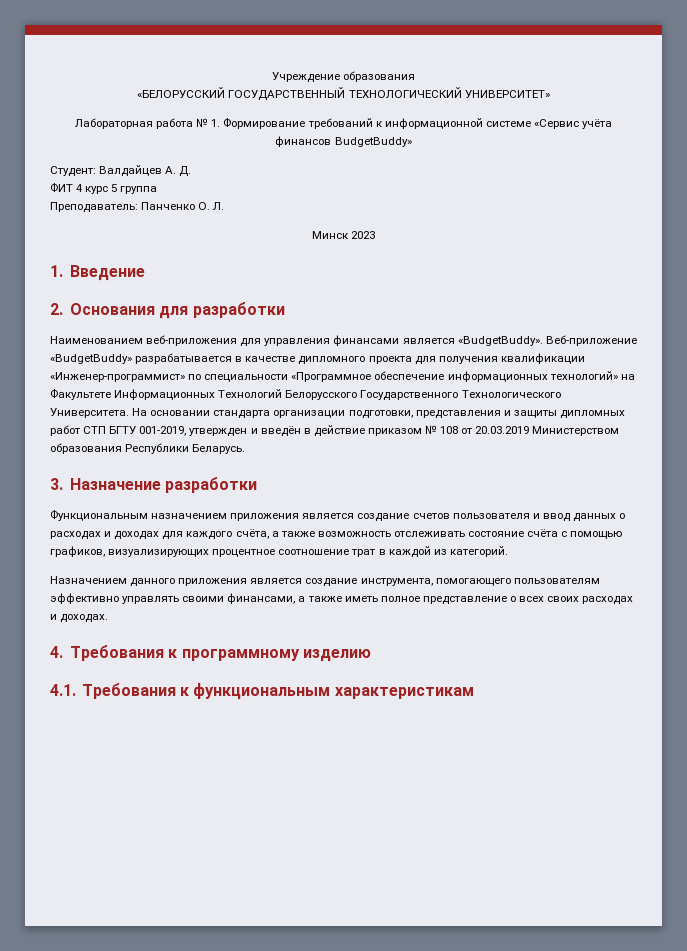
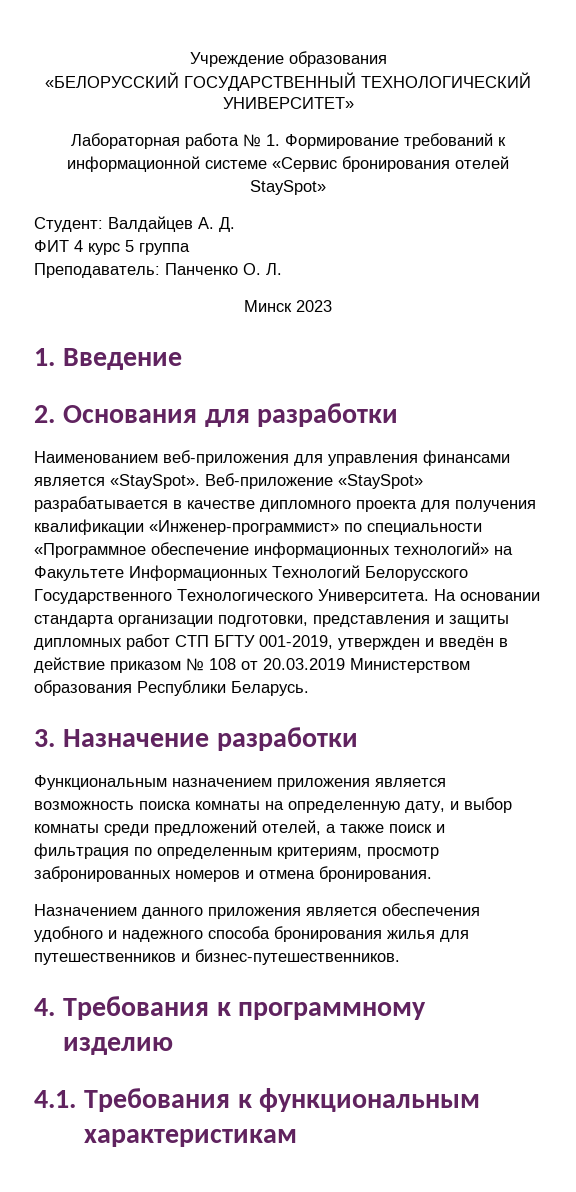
- Лабораторная работа № 1. Формирование требований к информационной системе «Сервис учёта финансов BudgetBuddy»
+ Лабораторная работа № 1. Формирование требований к информационной системе «Сервис бронирования отелей StaySpot»
- Наименованием веб-приложения для управления финансами является «BudgetBuddy». Веб-приложение «BudgetBuddy» разрабатывается в качестве дипломного проекта для получения квалификации «Инженер-программист» по специальности «Программное обеспечение информационных технологий» на Факультете Информационных Технологий Белорусского Государственного Технологического Университета.
+ Наименованием веб-приложения для управления финансами является «StaySpot». Веб-приложение «StaySpot» разрабатывается в качестве дипломного проекта для получения квалификации «Инженер-программист» по специальности «Программное обеспечение информационных технологий» на Факультете Информационных Технологий Белорусского Государственного Технологического Университета.
- Функциональным назначением приложения является создание счетов пользователя и ввод данных о расходах и доходах для каждого счёта, а также возможность отслеживать состояние счёта с помощью графиков, визуализирующих процентное соотношение трат в каждой из категорий.
- Назначением данного приложения является создание инструмента, помогающего пользователям эффективно управлять своими финансами, а также иметь полное представление о всех своих расходах и доходах.
+ Функциональным назначением приложения является возможность поиска комнаты на определенную дату, и выбор комнаты среди предложений отелей, а также поиск и фильтрация по определенным критериям, просмотр забронированных номеров и отмена бронирования.
+ Назначением данного приложения является обеспечения удобного и надежного способа бронирования жилья для путешественников и бизнес-путешественников.

